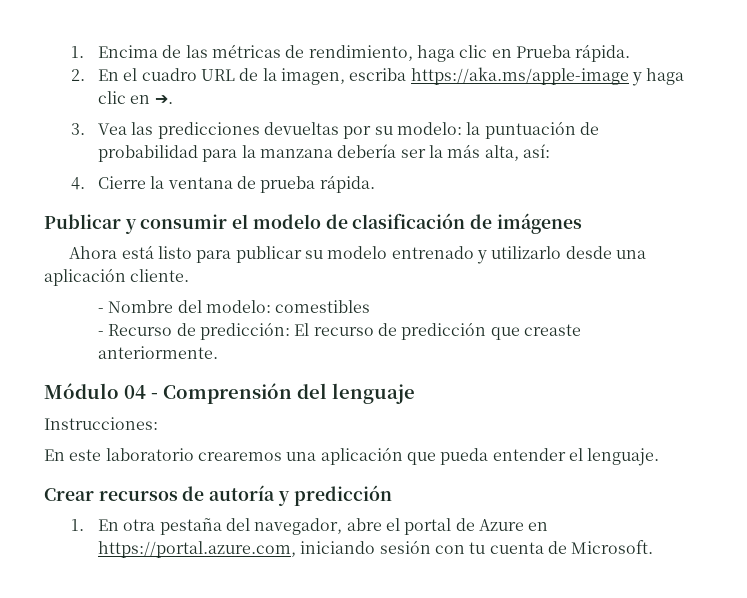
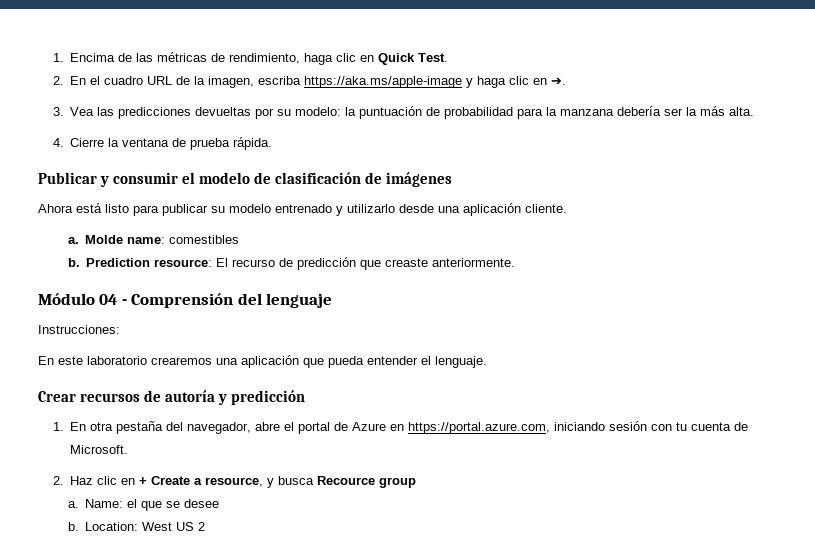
- 1. Encima de las métricas de rendimiento, haga clic en Prueba rápida.
+ 1. Encima de las métricas de rendimiento, haga clic en Quick Test.
- 3. Vea las predicciones devueltas por su modelo: la puntuación de probabilidad para la manzana debería ser la más alta, así:
+ 3. Vea las predicciones devueltas por su modelo: la puntuación de probabilidad para la manzana debería ser la más alta.
- - Nombre del modelo: comestibles
- - Recurso de predicción: El recurso de predicción que creaste anteriormente.
+ a. Molde name: comestibles
+ b. Prediction resource: El recurso de predicción que creaste anteriormente.
+ 2. Haz clic en + Create a resource, y busca Recource group
+ a. Name: el que se desee
+ b. Location: West US 2

